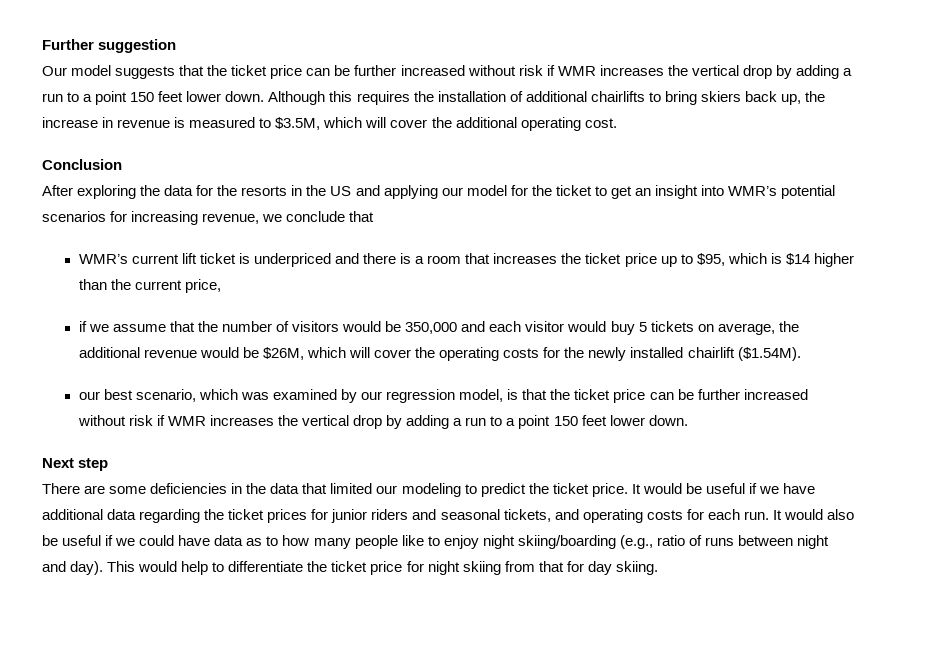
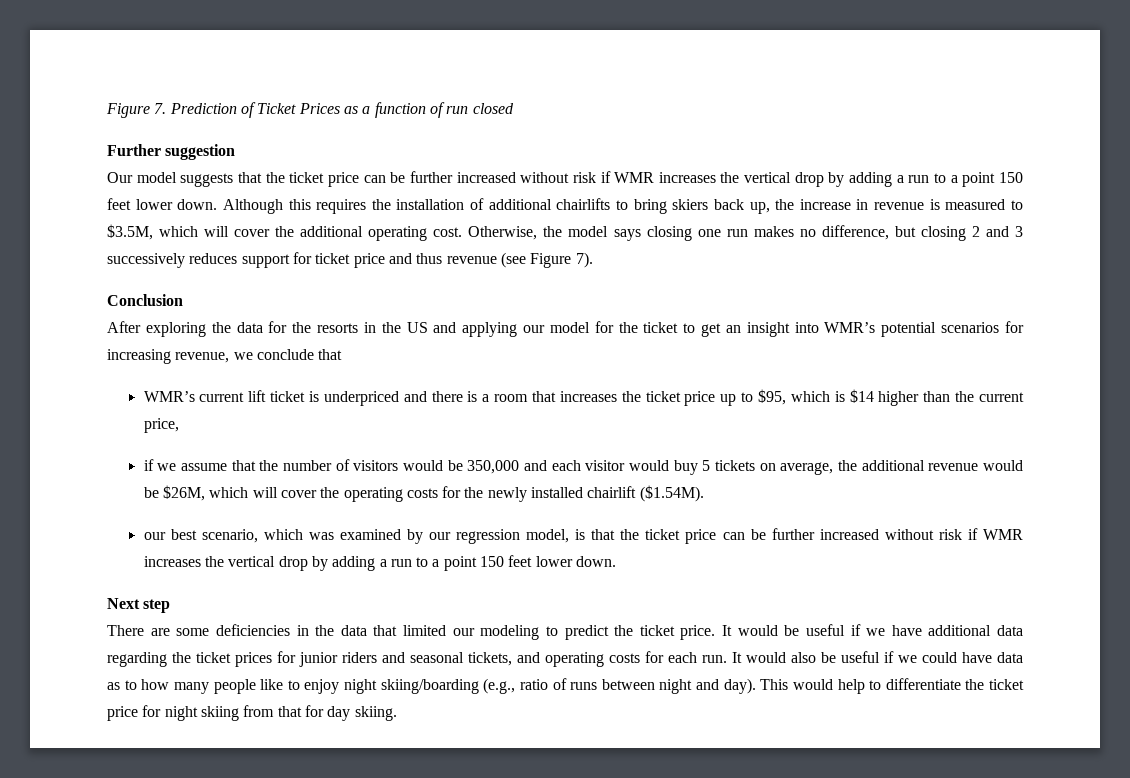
+ Figure 7. Prediction of Ticket Prices as a function of run closed
+ Otherwise, the model says closing one run makes no difference, but closing 2 and 3 successively reduces support for ticket price and thus revenue (see Figure 7).

